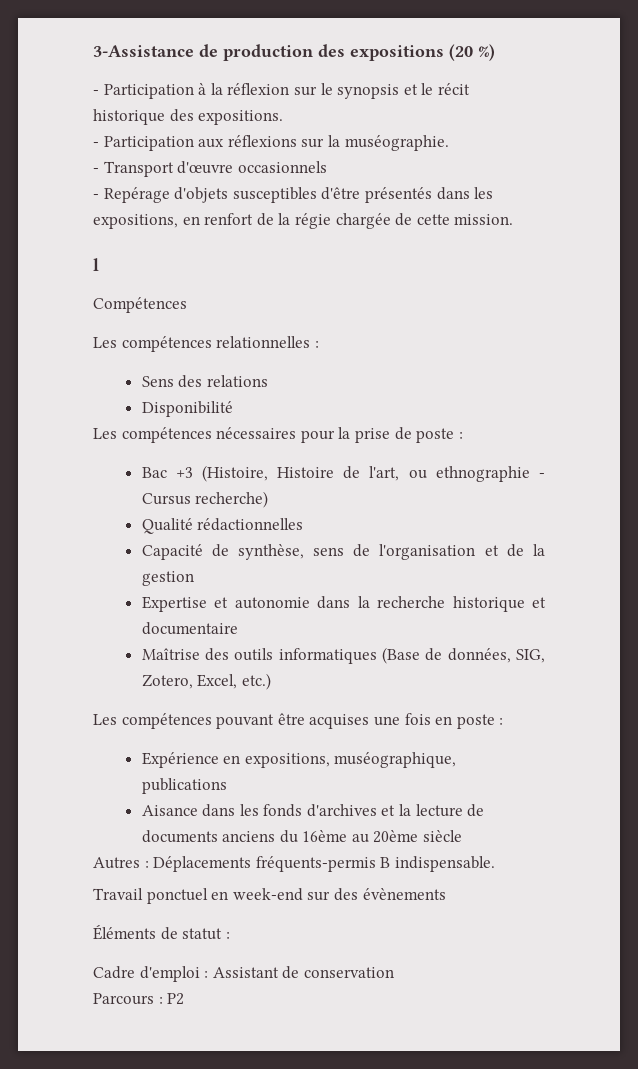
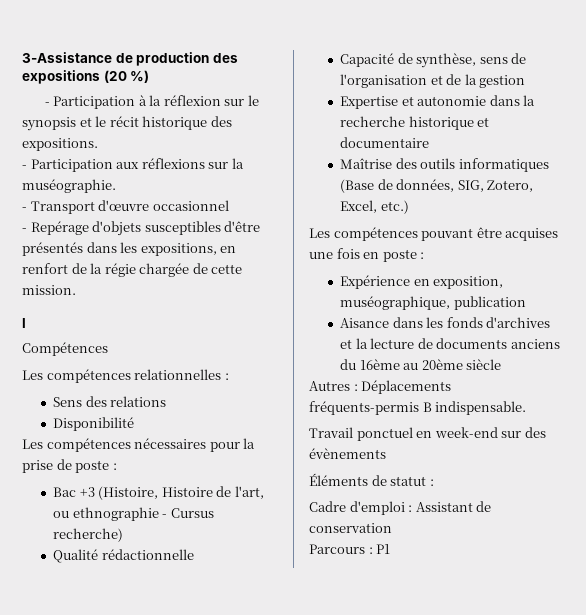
- - Transport d'œuvre occasionnels
+ - Transport d'œuvre occasionnel
- Qualité rédactionnelles
+ Qualité rédactionnelle
- Expérience en expositions, muséographique, publications
+ Expérience en exposition, muséographique, publication
- Parcours : P2
+ Parcours : P1

